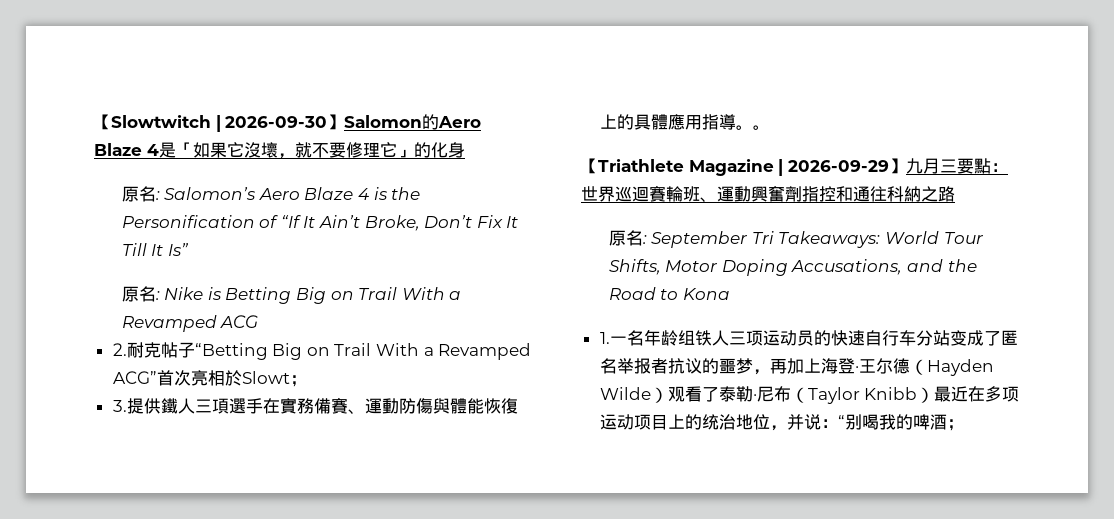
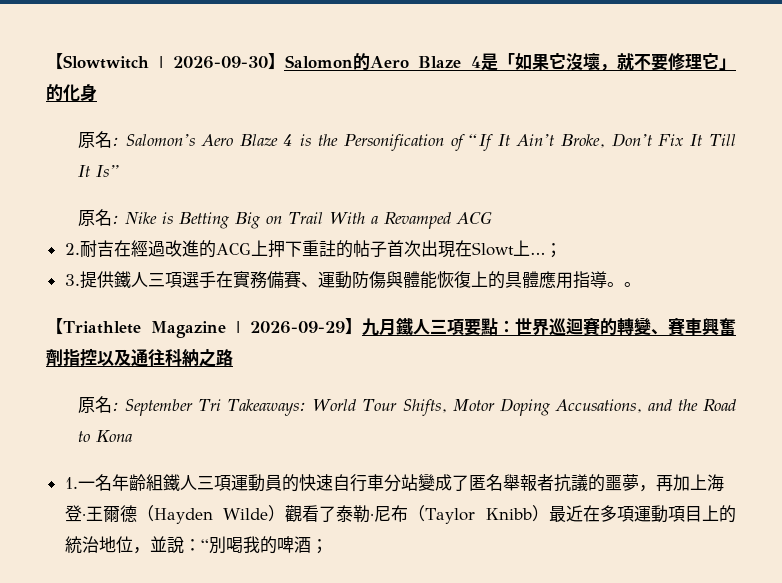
- 2.耐克帖子“Betting Big on Trail With a Revamped ACG”首次亮相於Slowt；
+ 2.耐吉在經過改進的ACG上押下重註的帖子首次出現在Slowt上…；
- 【Triathlete Magazine | 2026-09-29】九月三要點：世界巡迴賽輪班、運動興奮劑指控和通往科納之路
+ 【Triathlete Magazine | 2026-09-29】九月鐵人三項要點：世界巡迴賽的轉變、賽車興奮劑指控以及通往科納之路
- 1.一名年龄组铁人三项运动员的快速自行车分站变成了匿名举报者抗议的噩梦，再加上海登·王尔德（Hayden Wilde）观看了泰勒·尼布（Taylor Knibb）最近在多项运动项目上的统治地位，并说：“别喝我的啤酒；
+ 1.一名年齡組鐵人三項運動員的快速自行車分站變成了匿名舉報者抗議的噩夢，再加上海登·王爾德（Hayden Wilde）觀看了泰勒·尼布（Taylor Knibb）最近在多項運動項目上的統治地位，並說：“別喝我的啤酒；

